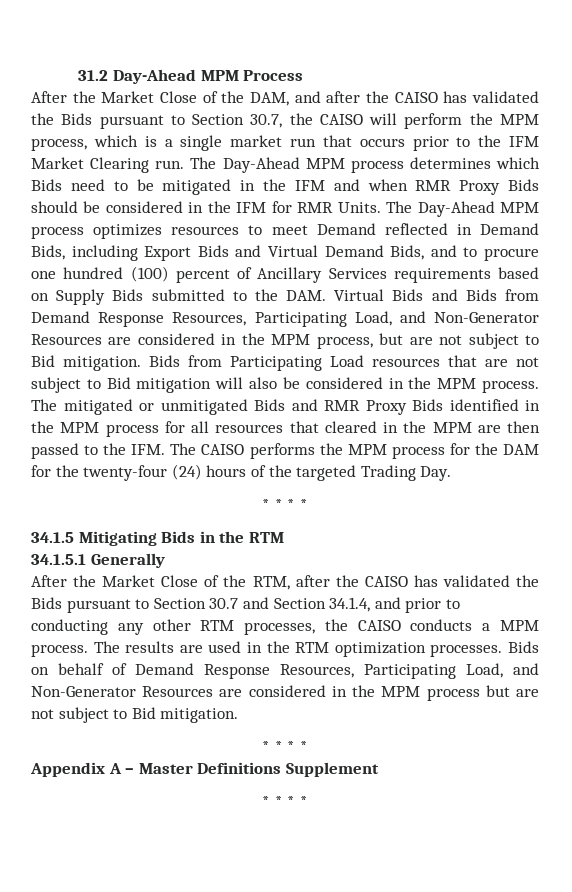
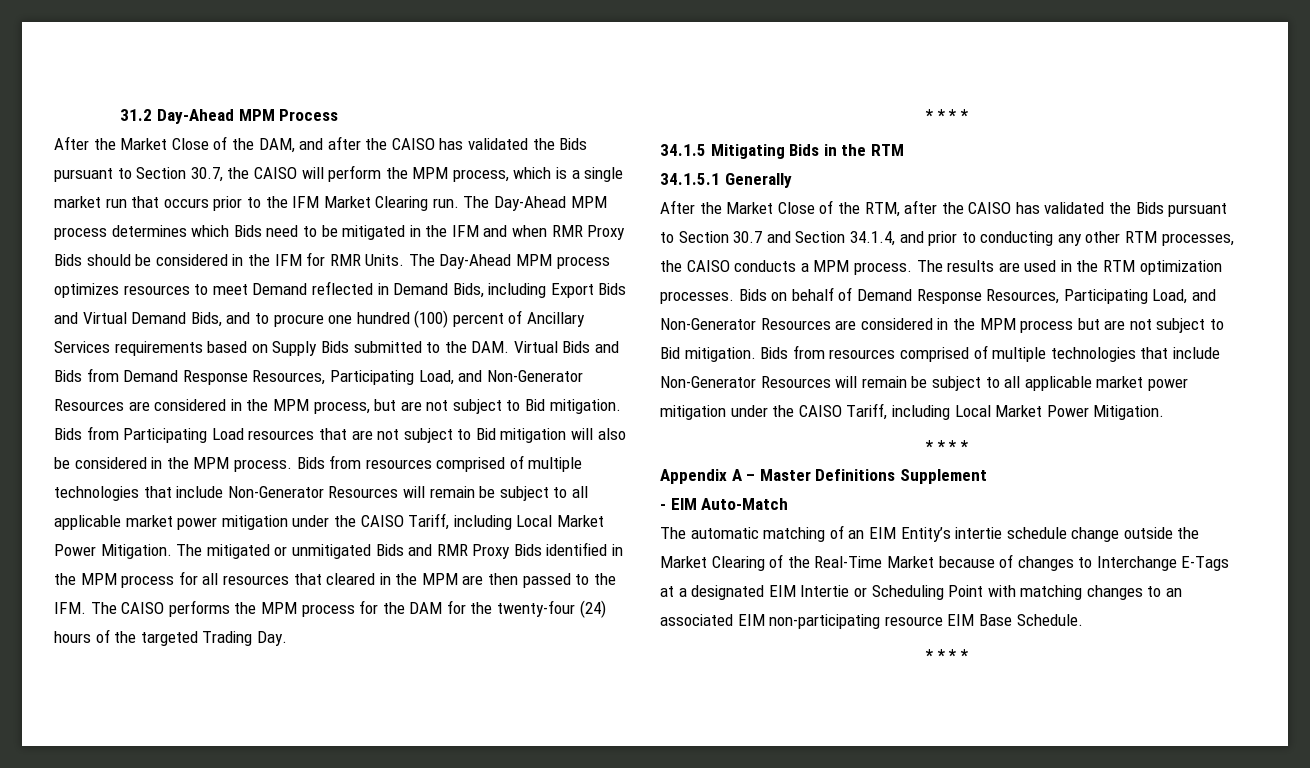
- Bids from Participating Load resources that are not subject to Bid mitigation will also be considered in the MPM process.
+ Bids from Participating Load resources that are not subject to Bid mitigation will also be considered in the MPM process. Bids from resources comprised of multiple technologies that include Non-Generator Resources will remain be subject to all applicable market power mitigation under the CAISO Tariff, including Local Market Power Mitigation.
- Bids on behalf of Demand Response Resources, Participating Load, and Non-Generator Resources are considered in the MPM process but are not subject to Bid mitigation.
+ Bids on behalf of Demand Response Resources, Participating Load, and Non-Generator Resources are considered in the MPM process but are not subject to Bid mitigation. Bids from resources comprised of multiple technologies that include Non-Generator Resources will remain be subject to all applicable market power mitigation under the CAISO Tariff, including Local Market Power Mitigation.
+ - EIM Auto-Match
+ The automatic matching of an EIM Entity’s intertie schedule change outside the Market Clearing of the Real-Time Market because of changes to Interchange E-Tags at a designated EIM Intertie or Scheduling Point with matching changes to an associated EIM non-participating resource EIM Base Schedule.

